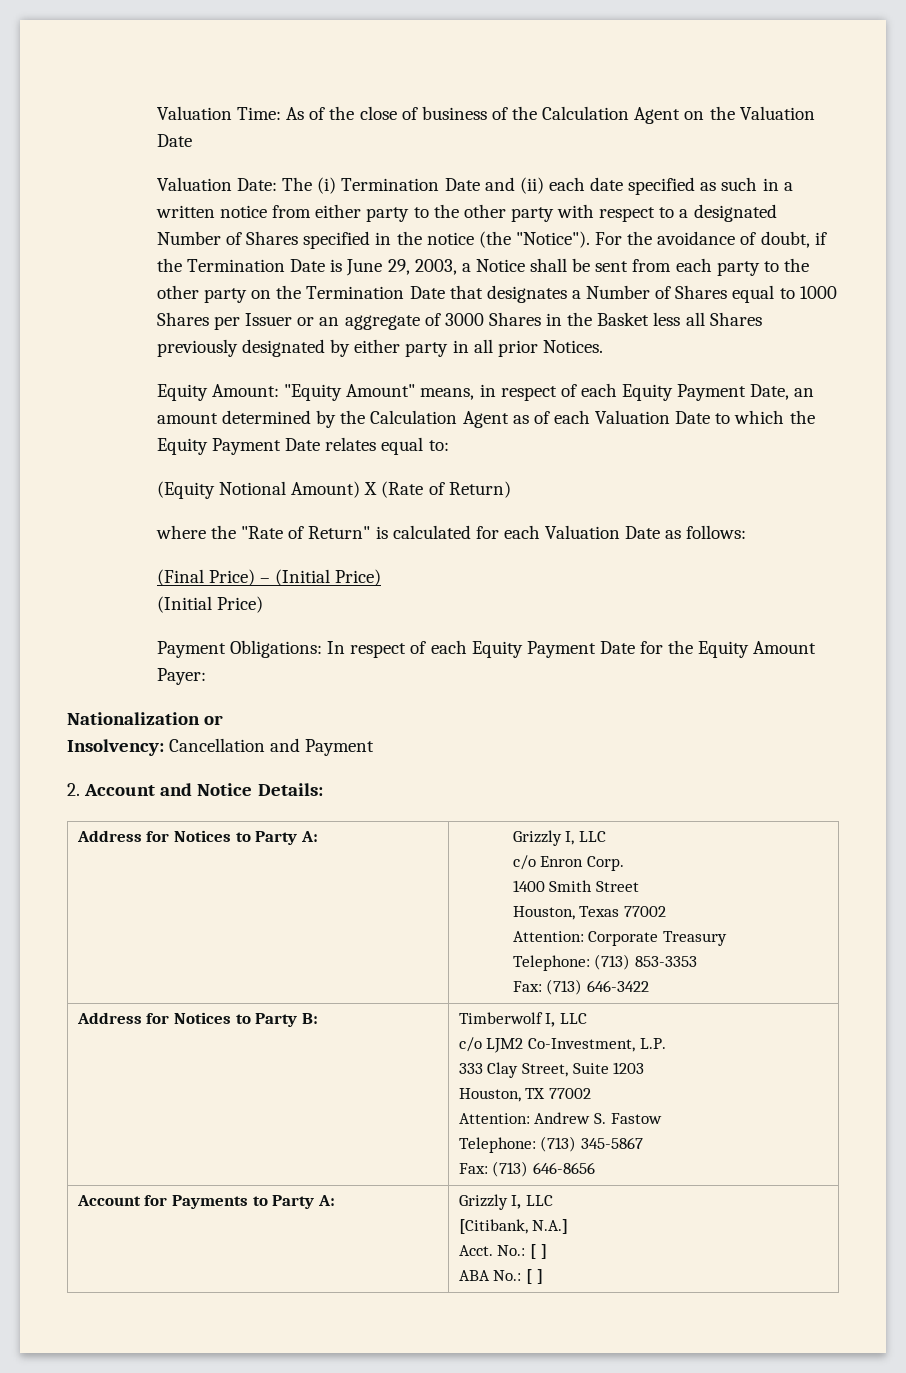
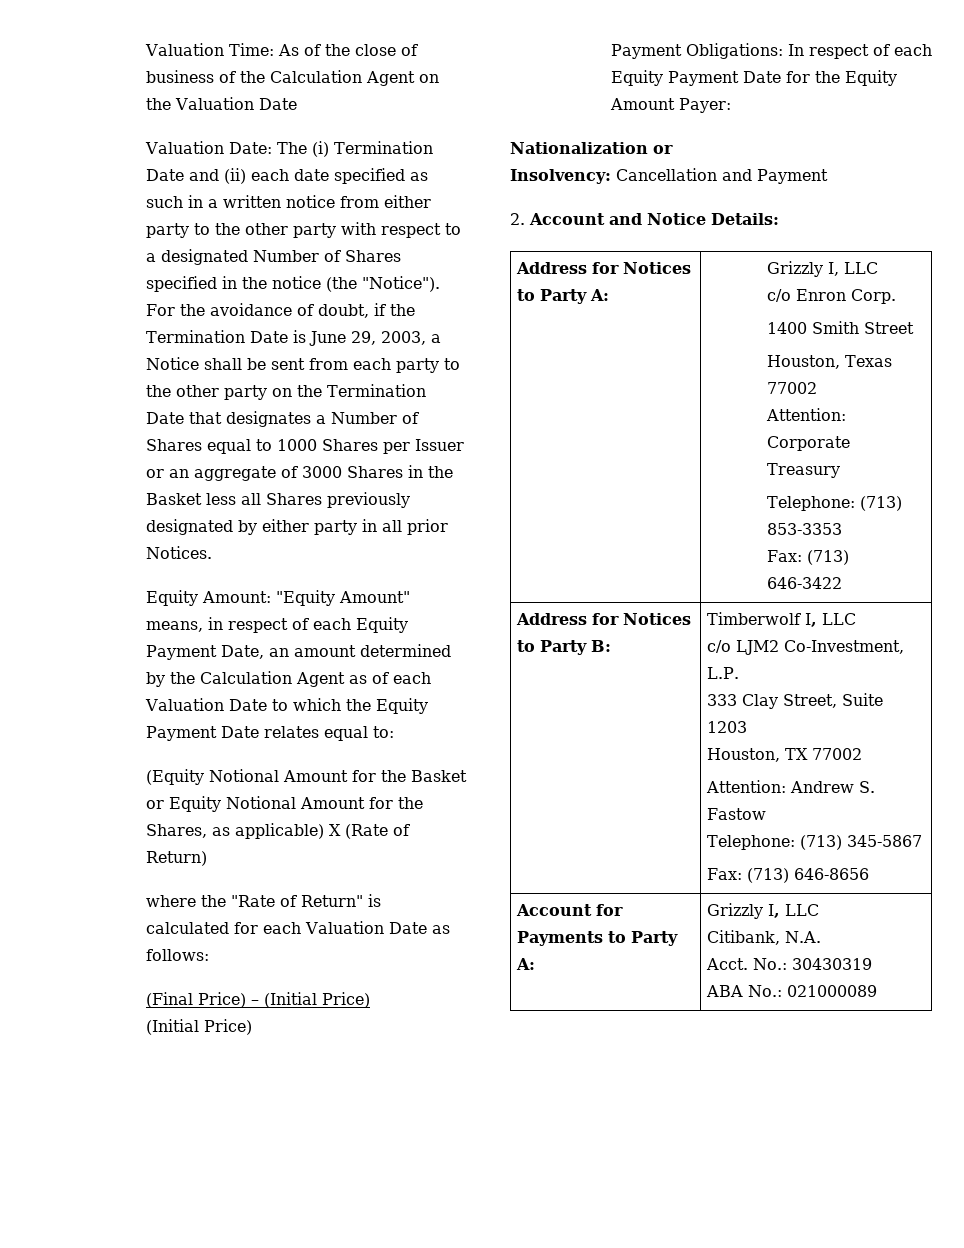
- (Equity Notional Amount) X (Rate of Return)
+ (Equity Notional Amount for the Basket or Equity Notional Amount for the Shares, as applicable) X (Rate of Return)
  Account for Payments to Party A: | Grizzly I, LLC
- [Citibank, N.A.]
- Acct. No.: [ ]
- ABA No.: [ ]
+ Citibank, N.A.
+ Acct. No.: 30430319
+ ABA No.: 021000089

